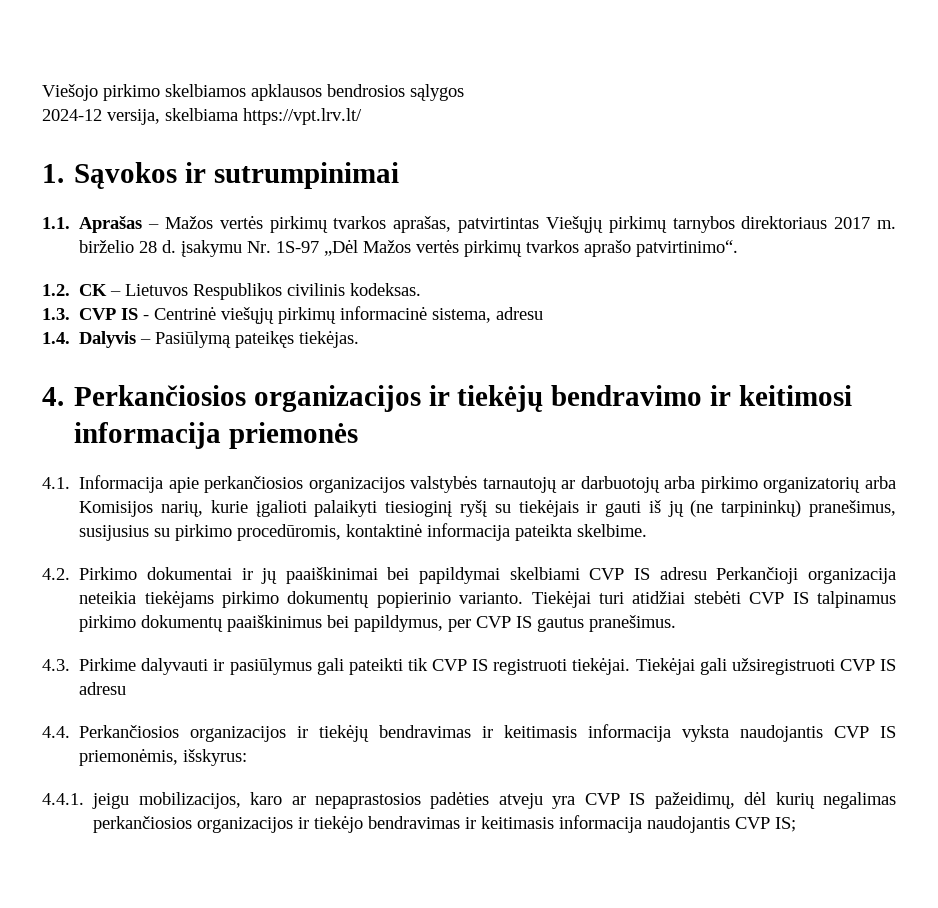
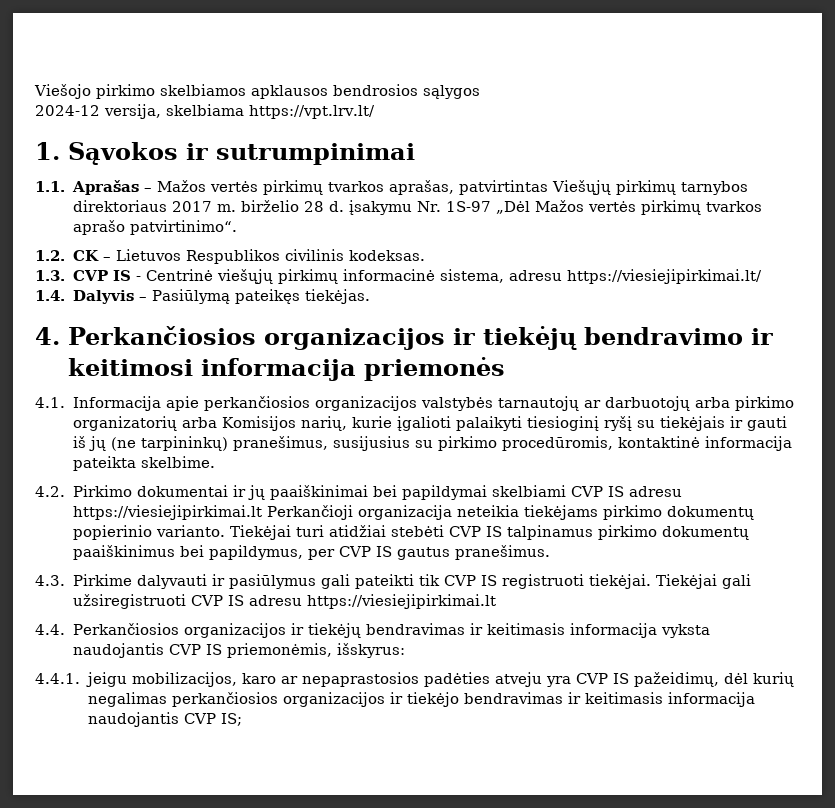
- 1.3. CVP IS - Centrinė viešųjų pirkimų informacinė sistema, adresu
+ 1.3. CVP IS - Centrinė viešųjų pirkimų informacinė sistema, adresu https://viesiejipirkimai.lt/
- 4.2. Pirkimo dokumentai ir jų paaiškinimai bei papildymai skelbiami CVP IS adresu Perkančioji organizacija neteikia tiekėjams pirkimo dokumentų popierinio varianto.
+ 4.2. Pirkimo dokumentai ir jų paaiškinimai bei papildymai skelbiami CVP IS adresu https://viesiejipirkimai.lt Perkančioji organizacija neteikia tiekėjams pirkimo dokumentų popierinio varianto.
- Tiekėjai gali užsiregistruoti CVP IS adresu
+ Tiekėjai gali užsiregistruoti CVP IS adresu https://viesiejipirkimai.lt

